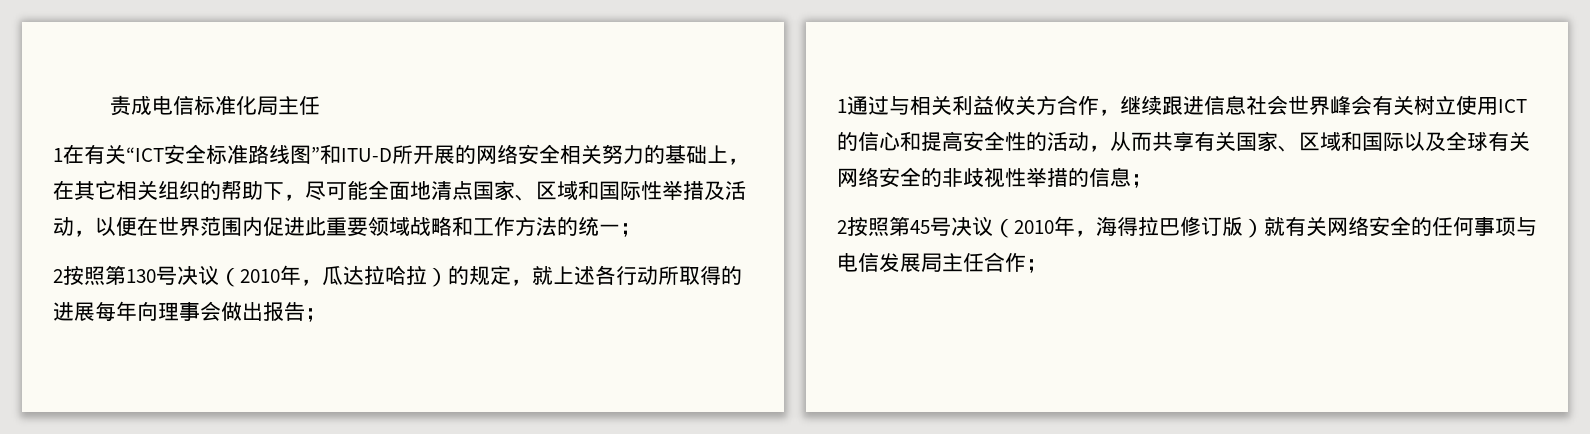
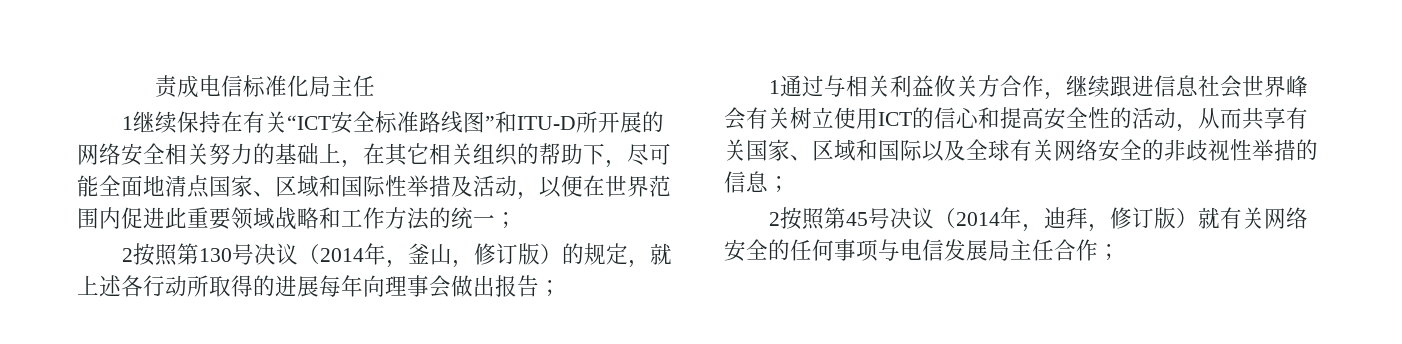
- 1在有关“ICT安全标准路线图”和ITU-D所开展的网络安全相关努力的基础上，在其它相关组织的帮助下，尽可能全面地清点国家、区域和国际性举措及活动，以便在世界范围内促进此重要领域战略和工作方法的统一；
+ 1继续保持在有关“ICT安全标准路线图”和ITU-D所开展的网络安全相关努力的基础上，在其它相关组织的帮助下，尽可能全面地清点国家、区域和国际性举措及活动，以便在世界范围内促进此重要领域战略和工作方法的统一；
- 2按照第130号决议（2010年，瓜达拉哈拉）的规定，就上述各行动所取得的进展每年向理事会做出报告；
+ 2按照第130号决议（2014年，釜山，修订版）的规定，就上述各行动所取得的进展每年向理事会做出报告；
- 2按照第45号决议（2010年，海得拉巴修订版）就有关网络安全的任何事项与电信发展局主任合作；
+ 2按照第45号决议（2014年，迪拜，修订版）就有关网络安全的任何事项与电信发展局主任合作；

